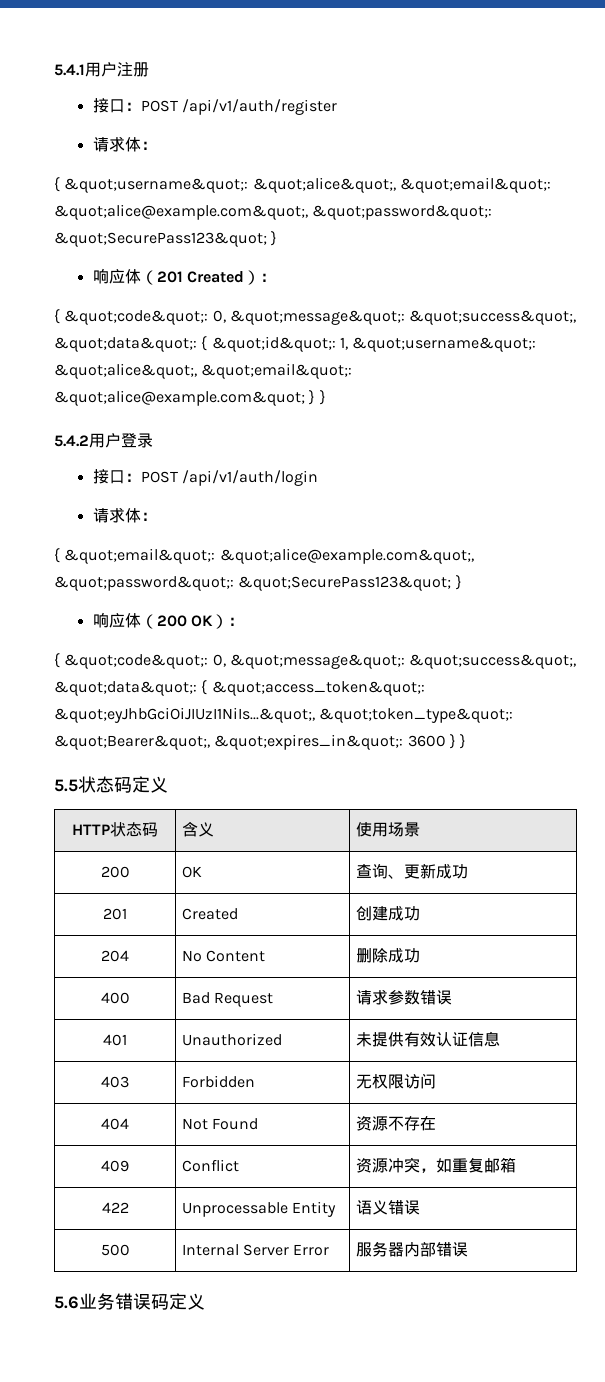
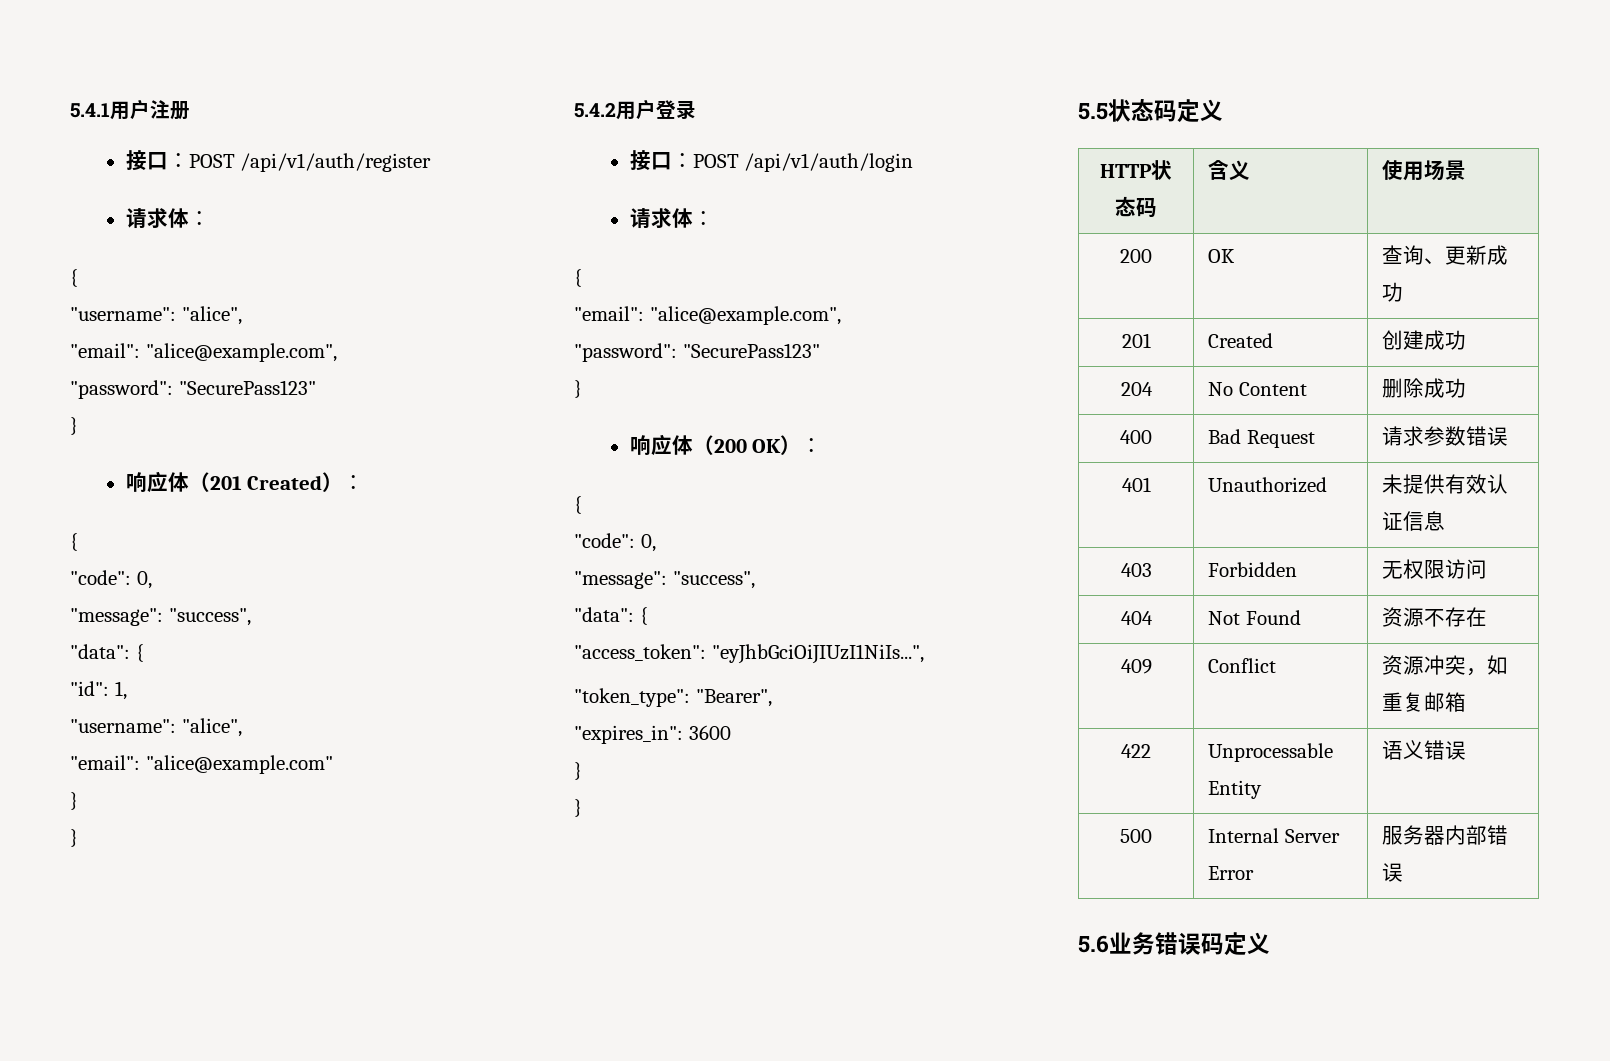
  接口：POST /api/v1/auth/register
  请求体：
- { &quot;username&quot;: &quot;alice&quot;, &quot;email&quot;: &quot;alice@example.com&quot;, &quot;password&quot;: &quot;SecurePass123&quot; }
+ {
+ "username": "alice",
+ "email": "alice@example.com",
+ "password": "SecurePass123"
+ }
  响应体（201 Created）：
- { &quot;code&quot;: 0, &quot;message&quot;: &quot;success&quot;, &quot;data&quot;: { &quot;id&quot;: 1, &quot;username&quot;: &quot;alice&quot;, &quot;email&quot;: &quot;alice@example.com&quot; } }
+ {
+ "code": 0,
+ "message": "success",
+ "data": {
+ "id": 1,
+ "username": "alice",
+ "email": "alice@example.com"
+ }
+ }
  接口：POST /api/v1/auth/login
  请求体：
- { &quot;email&quot;: &quot;alice@example.com&quot;, &quot;password&quot;: &quot;SecurePass123&quot; }
+ {
+ "email": "alice@example.com",
+ "password": "SecurePass123"
+ }
  响应体（200 OK）：
- { &quot;code&quot;: 0, &quot;message&quot;: &quot;success&quot;, &quot;data&quot;: { &quot;access_token&quot;: &quot;eyJhbGciOiJIUzI1NiIs...&quot;, &quot;token_type&quot;: &quot;Bearer&quot;, &quot;expires_in&quot;: 3600 } }
+ {
+ "code": 0,
+ "message": "success",
+ "data": {
+ "access_token": "eyJhbGciOiJIUzI1NiIs...",
+ "token_type": "Bearer",
+ "expires_in": 3600
+ }
+ }

